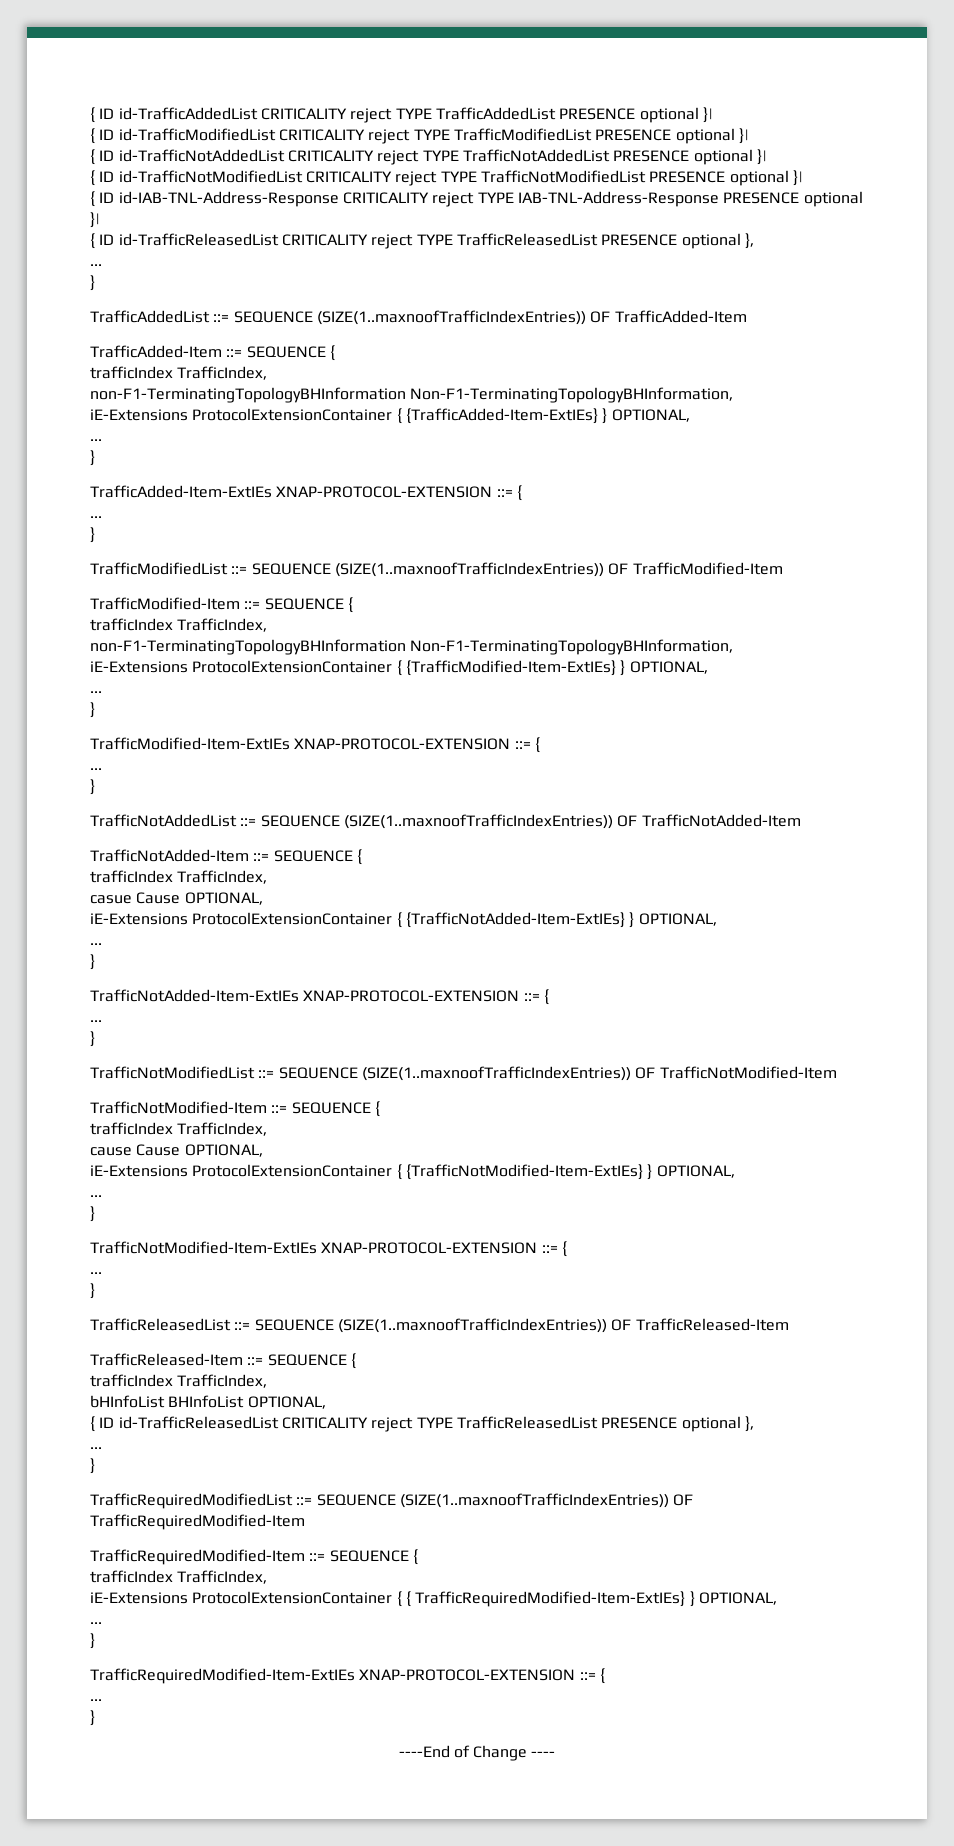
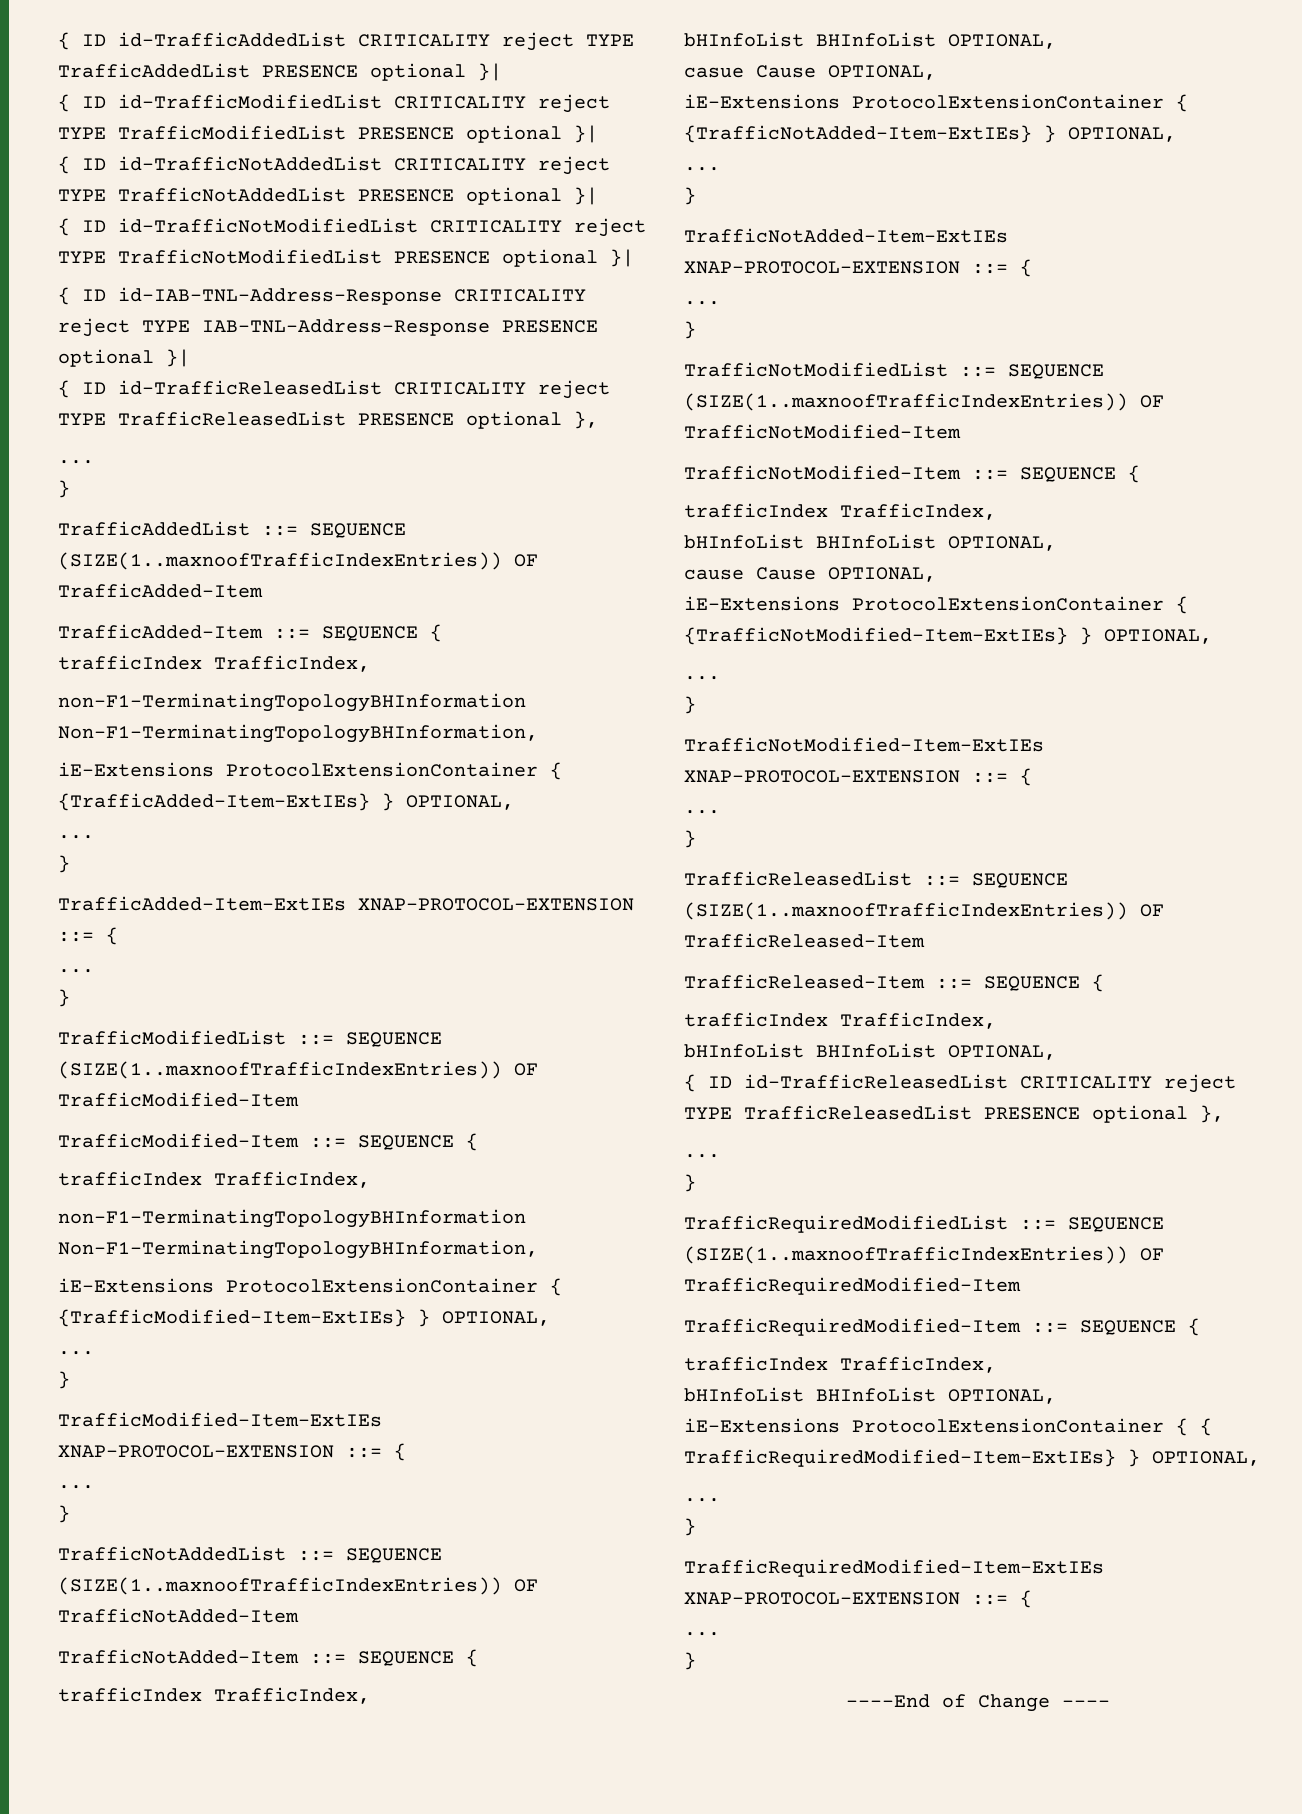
  TrafficNotAdded-Item ::= SEQUENCE {
  trafficIndex TrafficIndex,
+ bHInfoList BHInfoList OPTIONAL,
  TrafficNotModified-Item ::= SEQUENCE {
  trafficIndex TrafficIndex,
+ bHInfoList BHInfoList OPTIONAL,
  TrafficRequiredModified-Item ::= SEQUENCE {
  trafficIndex TrafficIndex,
+ bHInfoList BHInfoList OPTIONAL,

